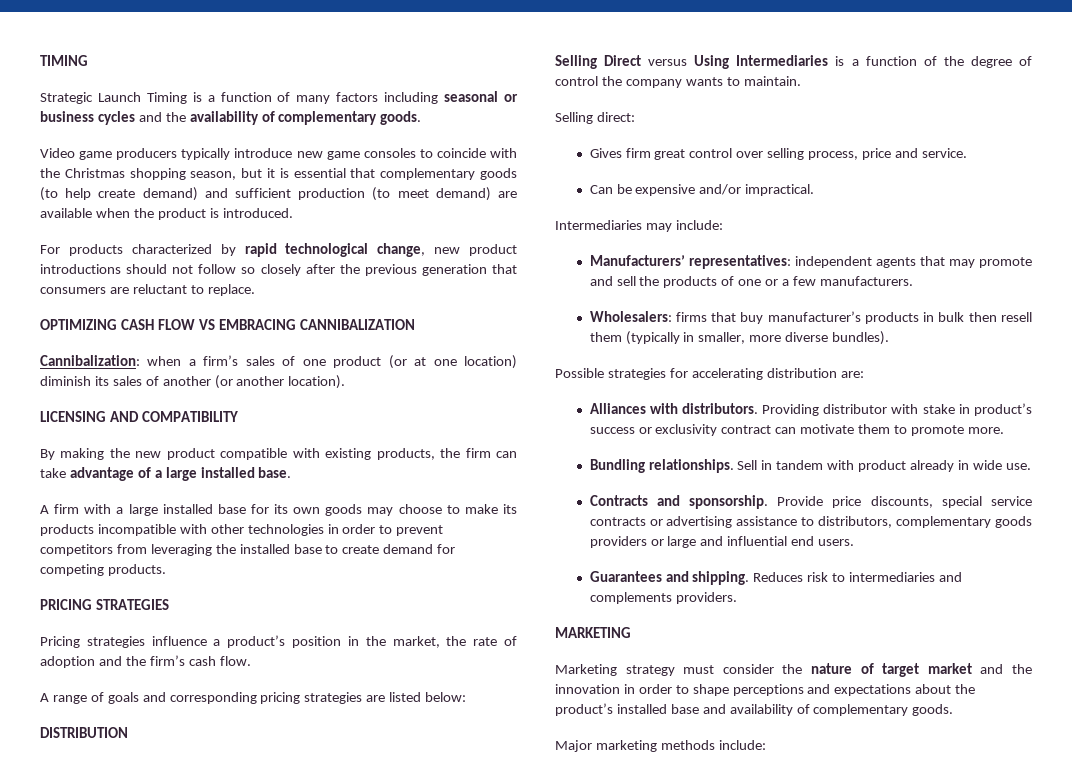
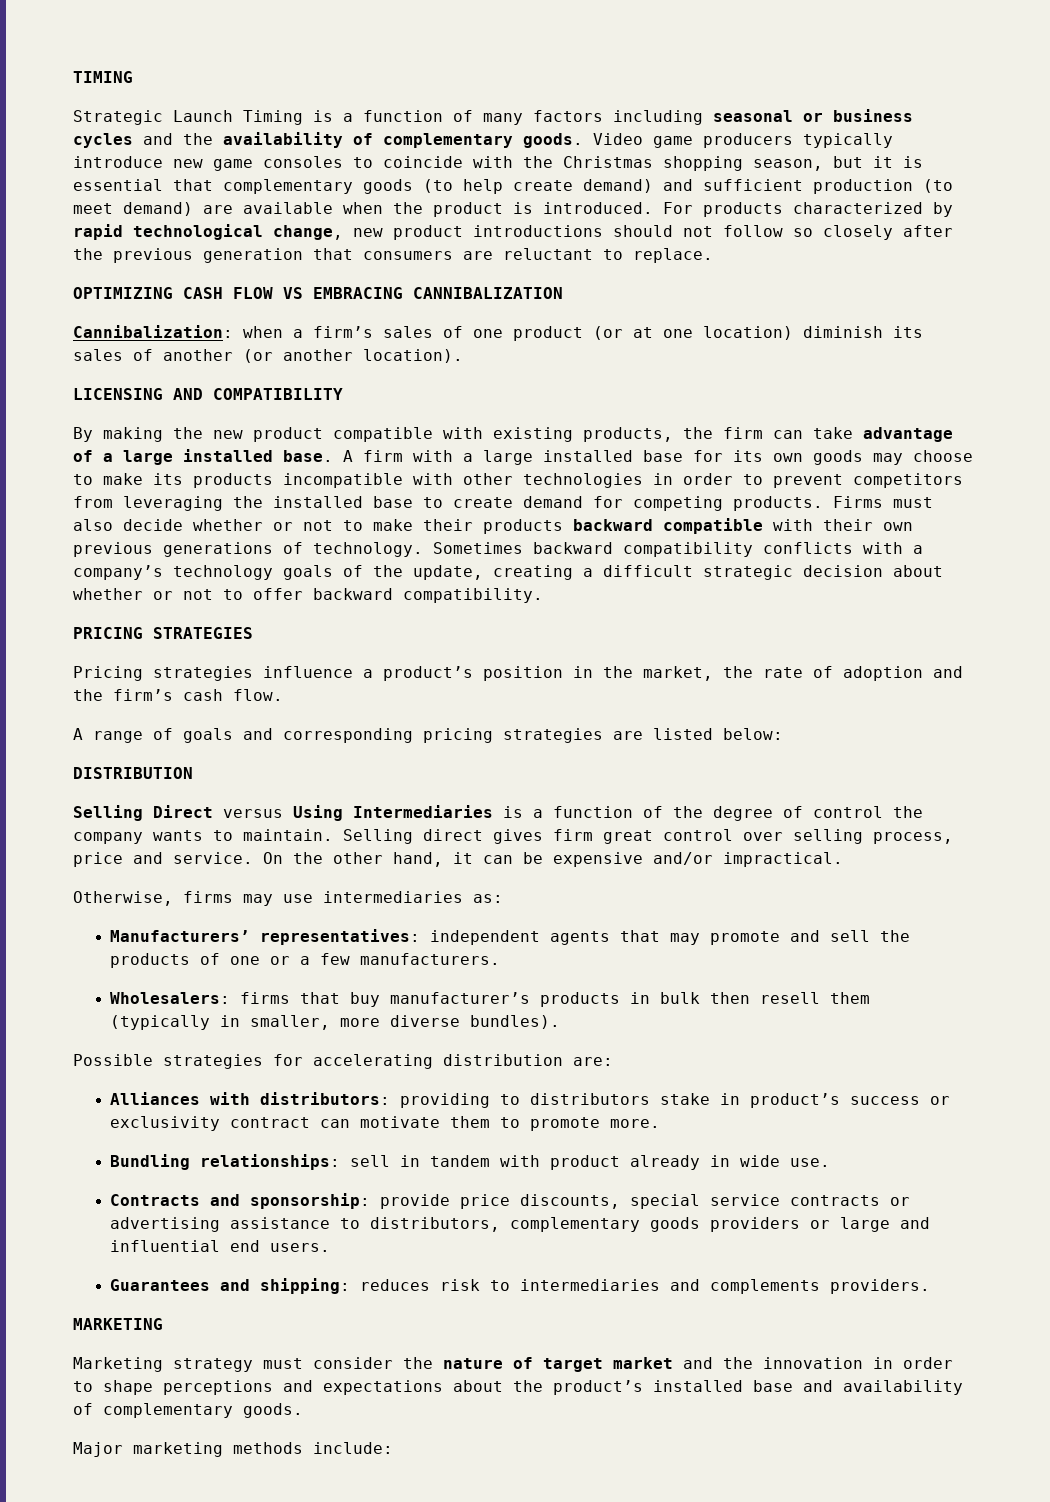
- Strategic Launch Timing is a function of many factors including seasonal or business cycles and the availability of complementary goods.
- Video game producers typically introduce new game consoles to coincide with the Christmas shopping season, but it is essential that complementary goods (to help create demand) and sufficient production (to meet demand) are available when the product is introduced.
- For products characterized by rapid technological change, new product introductions should not follow so closely after the previous generation that consumers are reluctant to replace.
+ Strategic Launch Timing is a function of many factors including seasonal or business cycles and the availability of complementary goods. Video game producers typically introduce new game consoles to coincide with the Christmas shopping season, but it is essential that complementary goods (to help create demand) and sufficient production (to meet demand) are available when the product is introduced. For products characterized by rapid technological change, new product introductions should not follow so closely after the previous generation that consumers are reluctant to replace.
- By making the new product compatible with existing products, the firm can take advantage of a large installed base.
- A firm with a large installed base for its own goods may choose to make its products incompatible with other technologies in order to prevent competitors from leveraging the installed base to create demand for competing products.
+ By making the new product compatible with existing products, the firm can take advantage of a large installed base. A firm with a large installed base for its own goods may choose to make its products incompatible with other technologies in order to prevent competitors from leveraging the installed base to create demand for competing products. Firms must also decide whether or not to make their products backward compatible with their own previous generations of technology. Sometimes backward compatibility conflicts with a company’s technology goals of the update, creating a difficult strategic decision about whether or not to offer backward compatibility.
- Selling Direct versus Using Intermediaries is a function of the degree of control the company wants to maintain.
- Selling direct:
- Gives firm great control over selling process, price and service.
- Can be expensive and/or impractical.
- Intermediaries may include:
+ Selling Direct versus Using Intermediaries is a function of the degree of control the company wants to maintain. Selling direct gives firm great control over selling process, price and service. On the other hand, it can be expensive and/or impractical.
+ Otherwise, firms may use intermediaries as:
- Alliances with distributors. Providing distributor with stake in product’s success or exclusivity contract can motivate them to promote more.
+ Alliances with distributors: providing to distributors stake in product’s success or exclusivity contract can motivate them to promote more.
- Bundling relationships. Sell in tandem with product already in wide use.
+ Bundling relationships: sell in tandem with product already in wide use.
- Contracts and sponsorship. Provide price discounts, special service contracts or advertising assistance to distributors, complementary goods providers or large and influential end users.
+ Contracts and sponsorship: provide price discounts, special service contracts or advertising assistance to distributors, complementary goods providers or large and influential end users.
- Guarantees and shipping. Reduces risk to intermediaries and complements providers.
+ Guarantees and shipping: reduces risk to intermediaries and complements providers.

